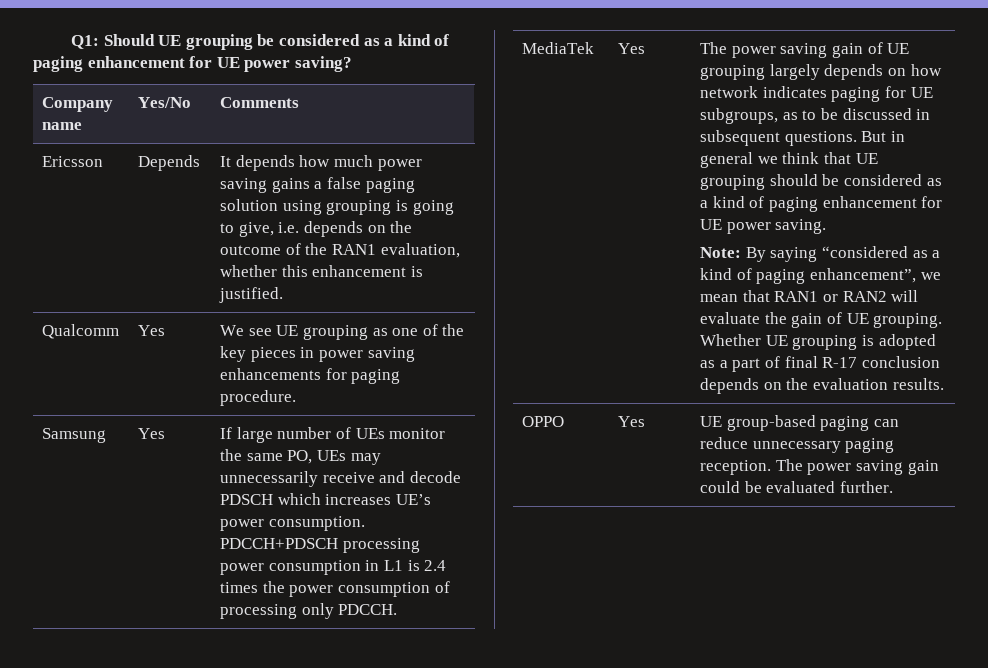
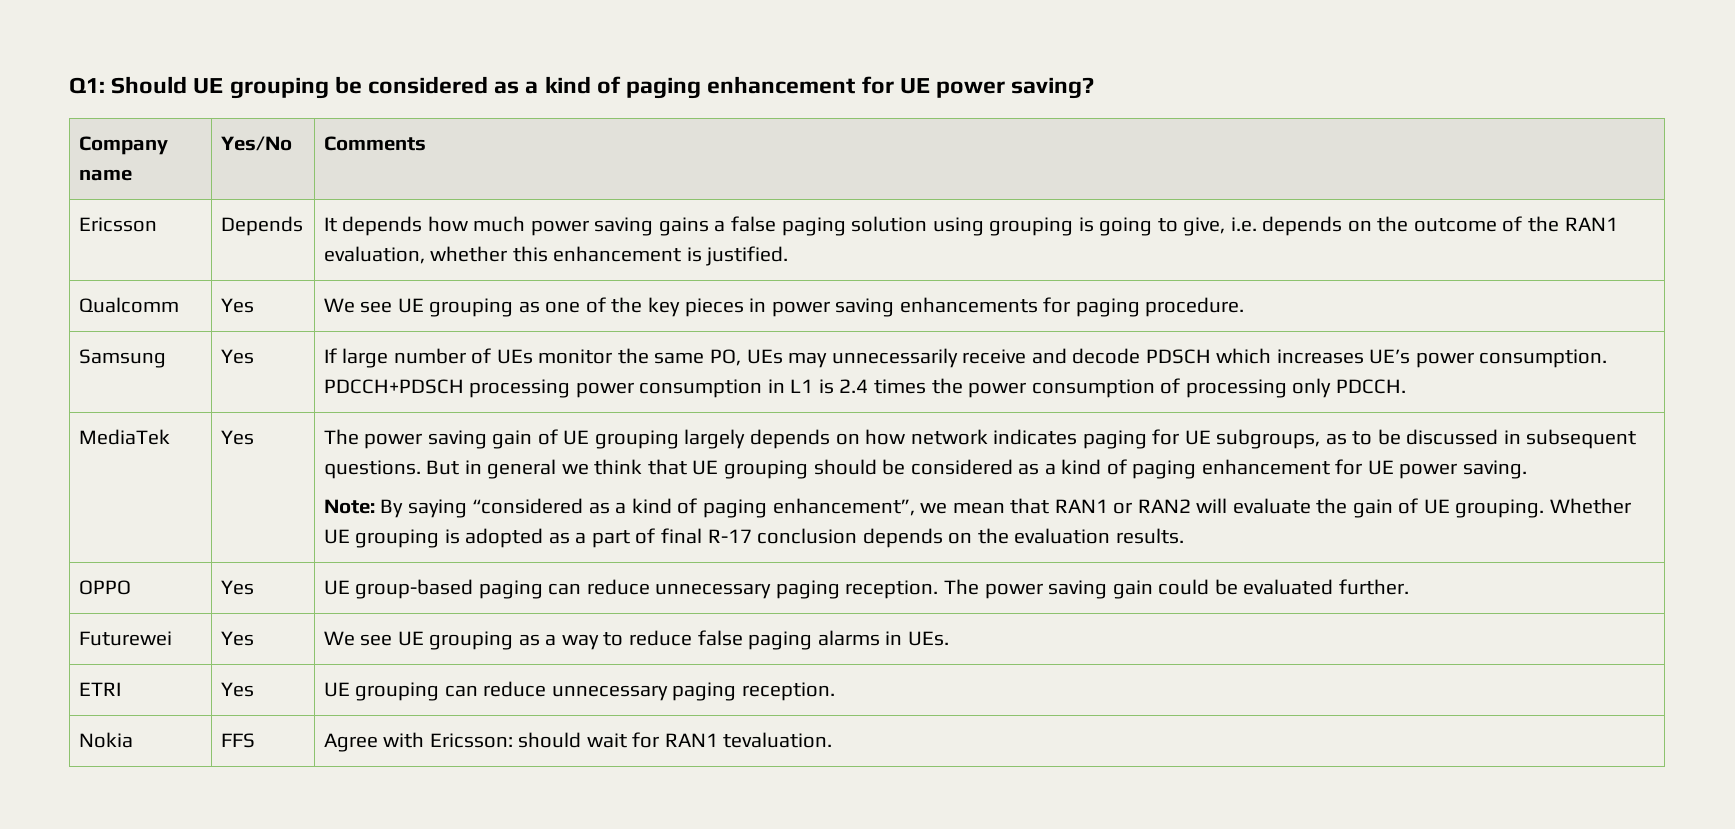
+ Futurewei | Yes | We see UE grouping as a way to reduce false paging alarms in UEs.
+ ETRI | Yes | UE grouping can reduce unnecessary paging reception.
+ Nokia | FFS | Agree with Ericsson: should wait for RAN1 tevaluation.

